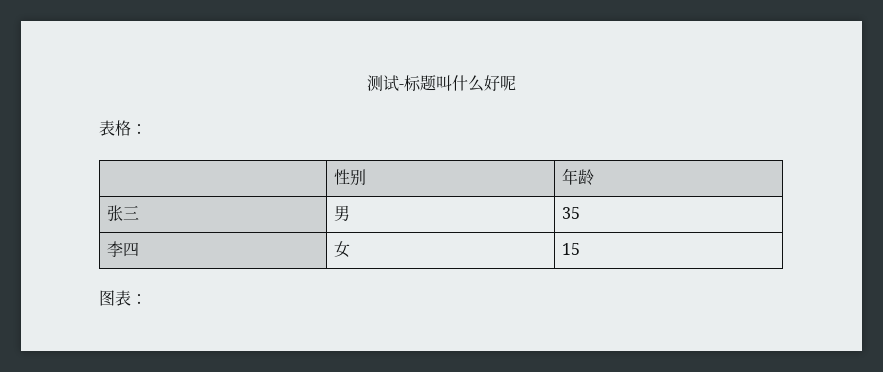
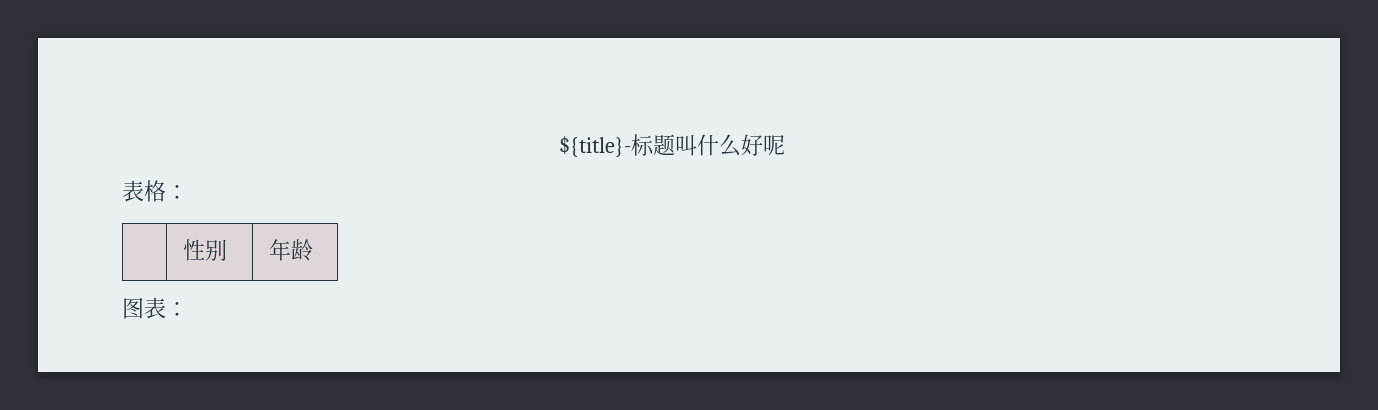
- 测试-标题叫什么好呢
+ ${title}-标题叫什么好呢
- 张三 | 男 | 35
- 李四 | 女 | 15

